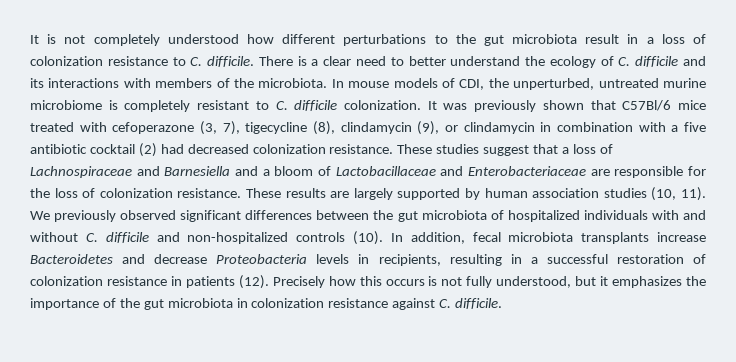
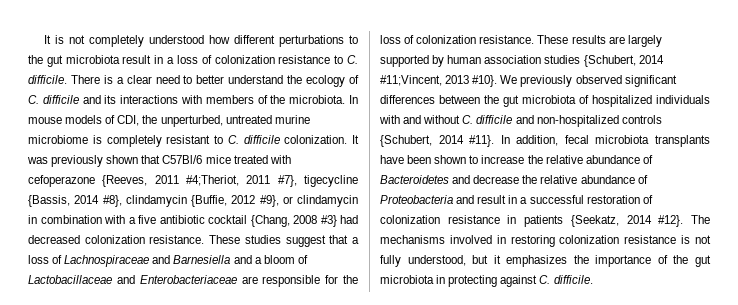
- It was previously shown that C57Bl/6 mice treated with cefoperazone (3, 7), tigecycline (8), clindamycin (9), or clindamycin in combination with a five antibiotic cocktail (2) had decreased colonization resistance.
+ It was previously shown that C57Bl/6 mice treated with cefoperazone {Reeves, 2011 #4;Theriot, 2011 #7}, tigecycline {Bassis, 2014 #8}, clindamycin {Buffie, 2012 #9}, or clindamycin in combination with a five antibiotic cocktail {Chang, 2008 #3} had decreased colonization resistance.
- These results are largely supported by human association studies (10, 11).
+ These results are largely supported by human association studies {Schubert, 2014 #11;Vincent, 2013 #10}.
- We previously observed significant differences between the gut microbiota of hospitalized individuals with and without C. difficile and non-hospitalized controls (10).
+ We previously observed significant differences between the gut microbiota of hospitalized individuals with and without C. difficile and non-hospitalized controls {Schubert, 2014 #11}.
- In addition, fecal microbiota transplants increase Bacteroidetes and decrease Proteobacteria levels in recipients, resulting in a successful restoration of colonization resistance in patients (12). Precisely how this occurs is not fully understood, but it emphasizes the importance of the gut microbiota in colonization resistance against C. difficile.
+ In addition, fecal microbiota transplants have been shown to increase the relative abundance of Bacteroidetes and decrease the relative abundance of Proteobacteria and result in a successful restoration of colonization resistance in patients {Seekatz, 2014 #12}. The mechanisms involved in restoring colonization resistance is not fully understood, but it emphasizes the importance of the gut microbiota in protecting against C. difficile.

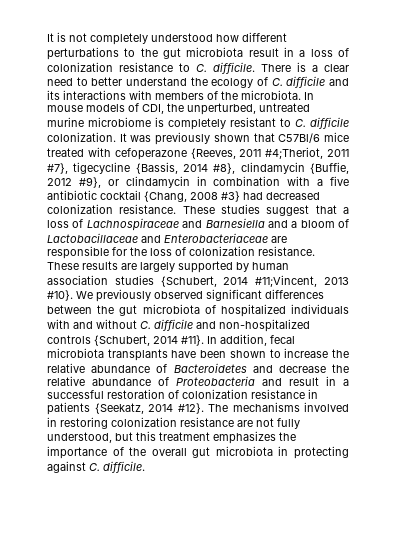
- The mechanisms involved in restoring colonization resistance is not fully understood, but it emphasizes the importance of the gut microbiota in protecting against C. difficile.
+ The mechanisms involved in restoring colonization resistance are not fully understood, but this treatment emphasizes the importance of the overall gut microbiota in protecting against C. difficile.

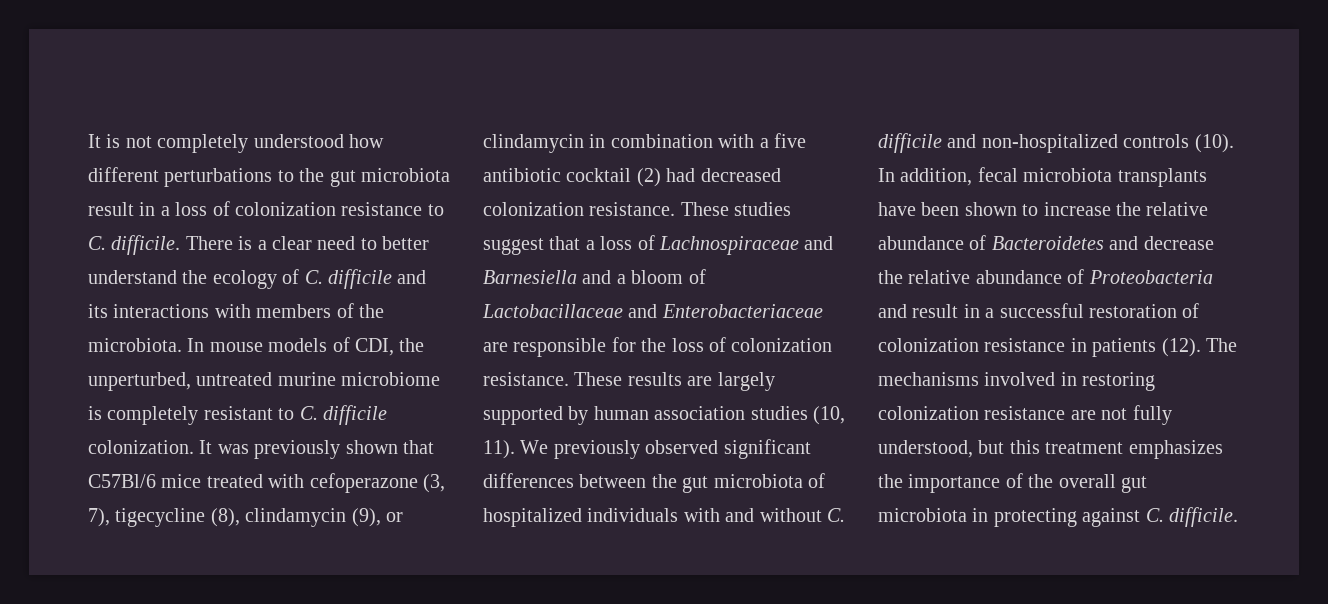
- It was previously shown that C57Bl/6 mice treated with cefoperazone {Reeves, 2011 #4;Theriot, 2011 #7}, tigecycline {Bassis, 2014 #8}, clindamycin {Buffie, 2012 #9}, or clindamycin in combination with a five antibiotic cocktail {Chang, 2008 #3} had decreased colonization resistance.
+ It was previously shown that C57Bl/6 mice treated with cefoperazone (3, 7), tigecycline (8), clindamycin (9), or clindamycin in combination with a five antibiotic cocktail (2) had decreased colonization resistance.
- These results are largely supported by human association studies {Schubert, 2014 #11;Vincent, 2013 #10}.
+ These results are largely supported by human association studies (10, 11).
- We previously observed significant differences between the gut microbiota of hospitalized individuals with and without C. difficile and non-hospitalized controls {Schubert, 2014 #11}.
+ We previously observed significant differences between the gut microbiota of hospitalized individuals with and without C. difficile and non-hospitalized controls (10).
- In addition, fecal microbiota transplants have been shown to increase the relative abundance of Bacteroidetes and decrease the relative abundance of Proteobacteria and result in a successful restoration of colonization resistance in patients {Seekatz, 2014 #12}.
+ In addition, fecal microbiota transplants have been shown to increase the relative abundance of Bacteroidetes and decrease the relative abundance of Proteobacteria and result in a successful restoration of colonization resistance in patients (12).

